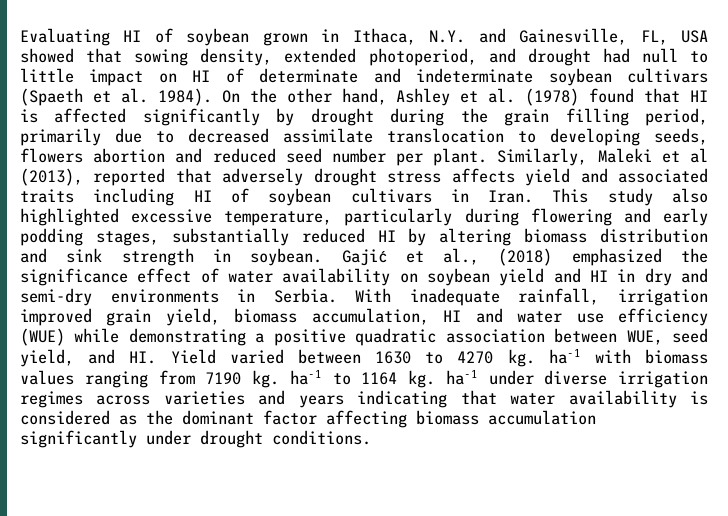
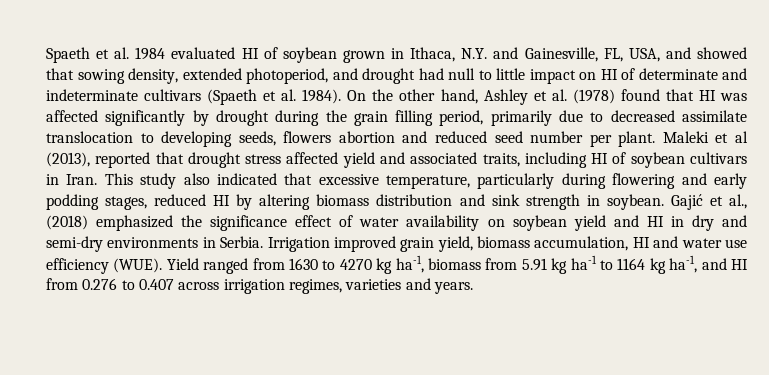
- Evaluating HI of soybean grown in Ithaca, N.Y. and Gainesville, FL, USA showed that sowing density, extended photoperiod, and drought had null to little impact on HI of determinate and indeterminate soybean cultivars (Spaeth et al. 1984).
+ Spaeth et al. 1984 evaluated HI of soybean grown in Ithaca, N.Y. and Gainesville, FL, USA, and showed that sowing density, extended photoperiod, and drought had null to little impact on HI of determinate and indeterminate cultivars (Spaeth et al. 1984).
- On the other hand, Ashley et al. (1978) found that HI is affected significantly by drought during the grain filling period, primarily due to decreased assimilate translocation to developing seeds, flowers abortion and reduced seed number per plant.
+ On the other hand, Ashley et al. (1978) found that HI was affected significantly by drought during the grain filling period, primarily due to decreased assimilate translocation to developing seeds, flowers abortion and reduced seed number per plant.
- Similarly, Maleki et al (2013), reported that adversely drought stress affects yield and associated traits including HI of soybean cultivars in Iran.
+ Maleki et al (2013), reported that drought stress affected yield and associated traits, including HI of soybean cultivars in Iran.
- This study also highlighted excessive temperature, particularly during flowering and early podding stages, substantially reduced HI by altering biomass distribution and sink strength in soybean.
+ This study also indicated that excessive temperature, particularly during flowering and early podding stages, reduced HI by altering biomass distribution and sink strength in soybean.
- With inadequate rainfall, irrigation improved grain yield, biomass accumulation, HI and water use efficiency (WUE) while demonstrating a positive quadratic association between WUE, seed yield, and HI. Yield varied between 1630 to 4270 kg. ha-1 with biomass values ranging from 7190 kg. ha-1 to 1164 kg. ha-1 under diverse irrigation regimes across varieties and years indicating that water availability is considered as the dominant factor affecting biomass accumulation significantly under drought conditions.
+ Irrigation improved grain yield, biomass accumulation, HI and water use efficiency (WUE). Yield ranged from 1630 to 4270 kg ha-1, biomass from 5.91 kg ha-1 to 1164 kg ha-1, and HI from 0.276 to 0.407 across irrigation regimes, varieties and years.

